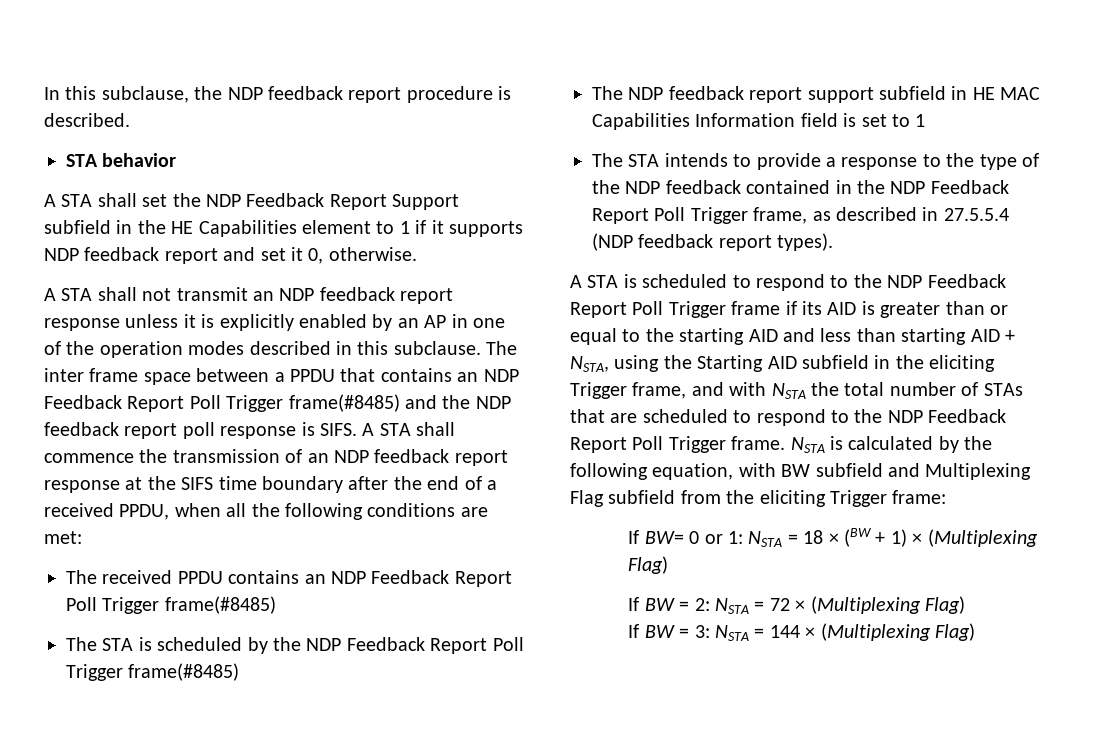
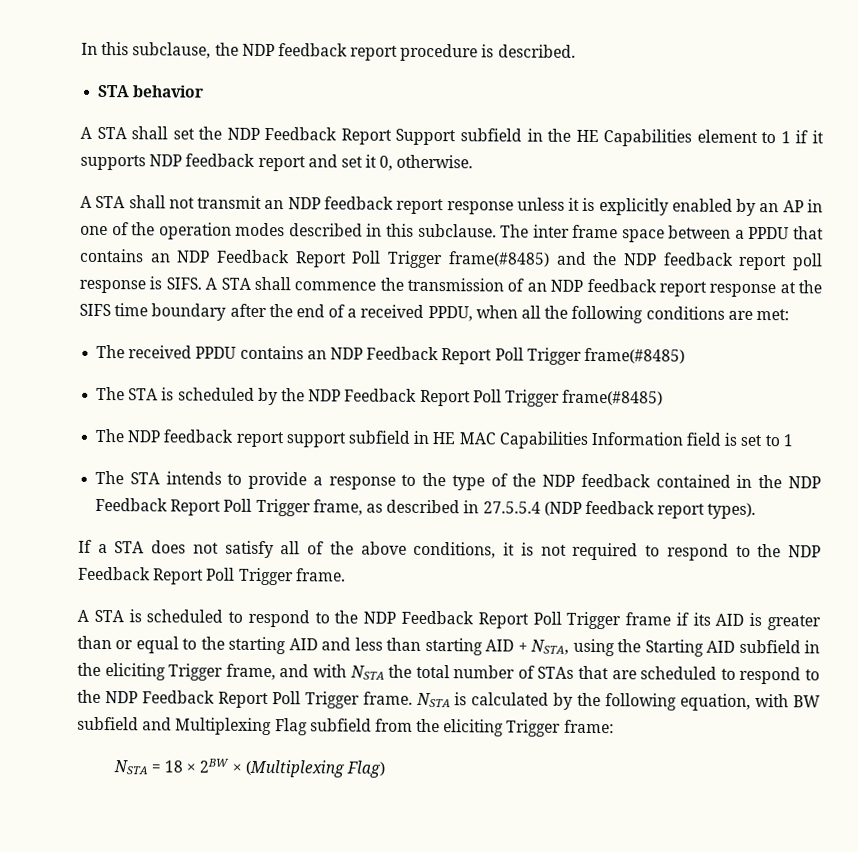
+ If a STA does not satisfy all of the above conditions, it is not required to respond to the NDP Feedback Report Poll Trigger frame.
- If BW= 0 or 1: NSTA = 18 × (BW + 1) × (Multiplexing Flag)
- If BW = 2: NSTA = 72 × (Multiplexing Flag)
- If BW = 3: NSTA = 144 × (Multiplexing Flag)
+ NSTA = 18 × 2BW × (Multiplexing Flag)

